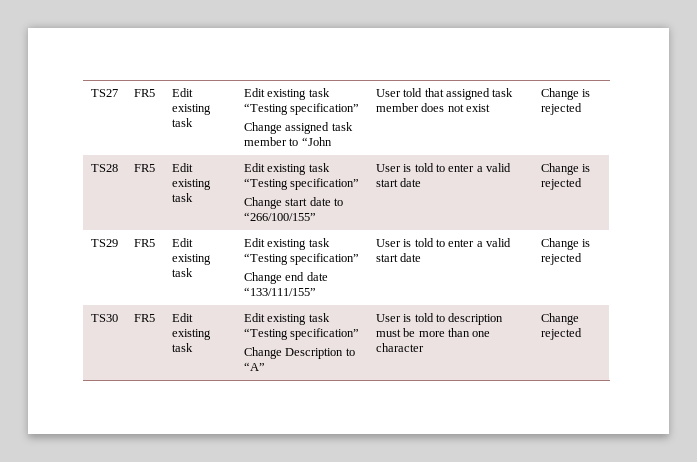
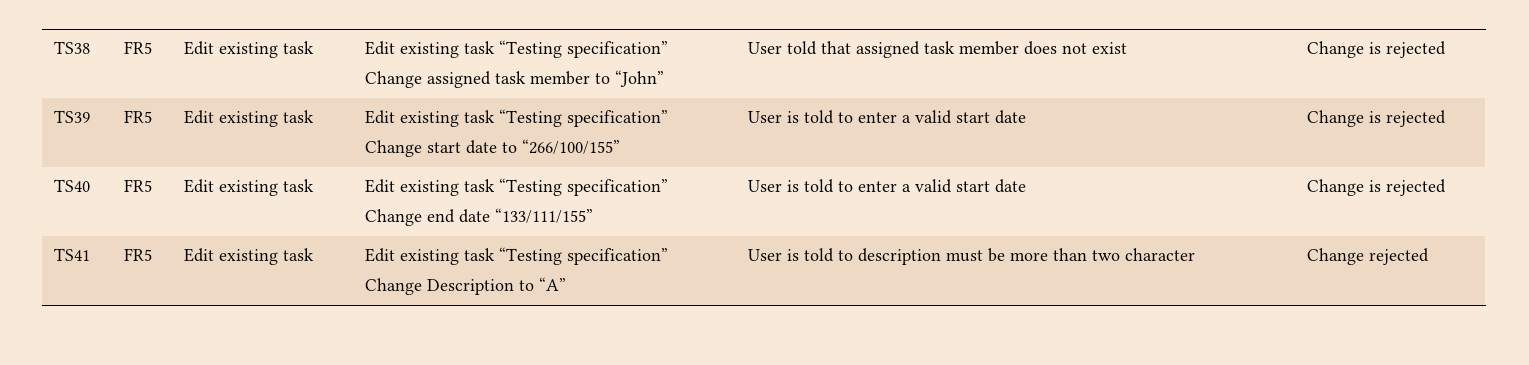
- TS27 | FR5 | Edit existing task | Edit existing task “Testing specification”
- Change assigned task member to “John | User told that assigned task member does not exist | Change is rejected
+ TS38 | FR5 | Edit existing task | Edit existing task “Testing specification”
+ Change assigned task member to “John” | User told that assigned task member does not exist | Change is rejected
- TS28 | FR5 | Edit existing task | Edit existing task “Testing specification”
+ TS39 | FR5 | Edit existing task | Edit existing task “Testing specification”
- TS29 | FR5 | Edit existing task | Edit existing task “Testing specification”
+ TS40 | FR5 | Edit existing task | Edit existing task “Testing specification”
- TS30 | FR5 | Edit existing task | Edit existing task “Testing specification”
- Change Description to “A” | User is told to description must be more than one character | Change rejected
+ TS41 | FR5 | Edit existing task | Edit existing task “Testing specification”
+ Change Description to “A” | User is told to description must be more than two character | Change rejected

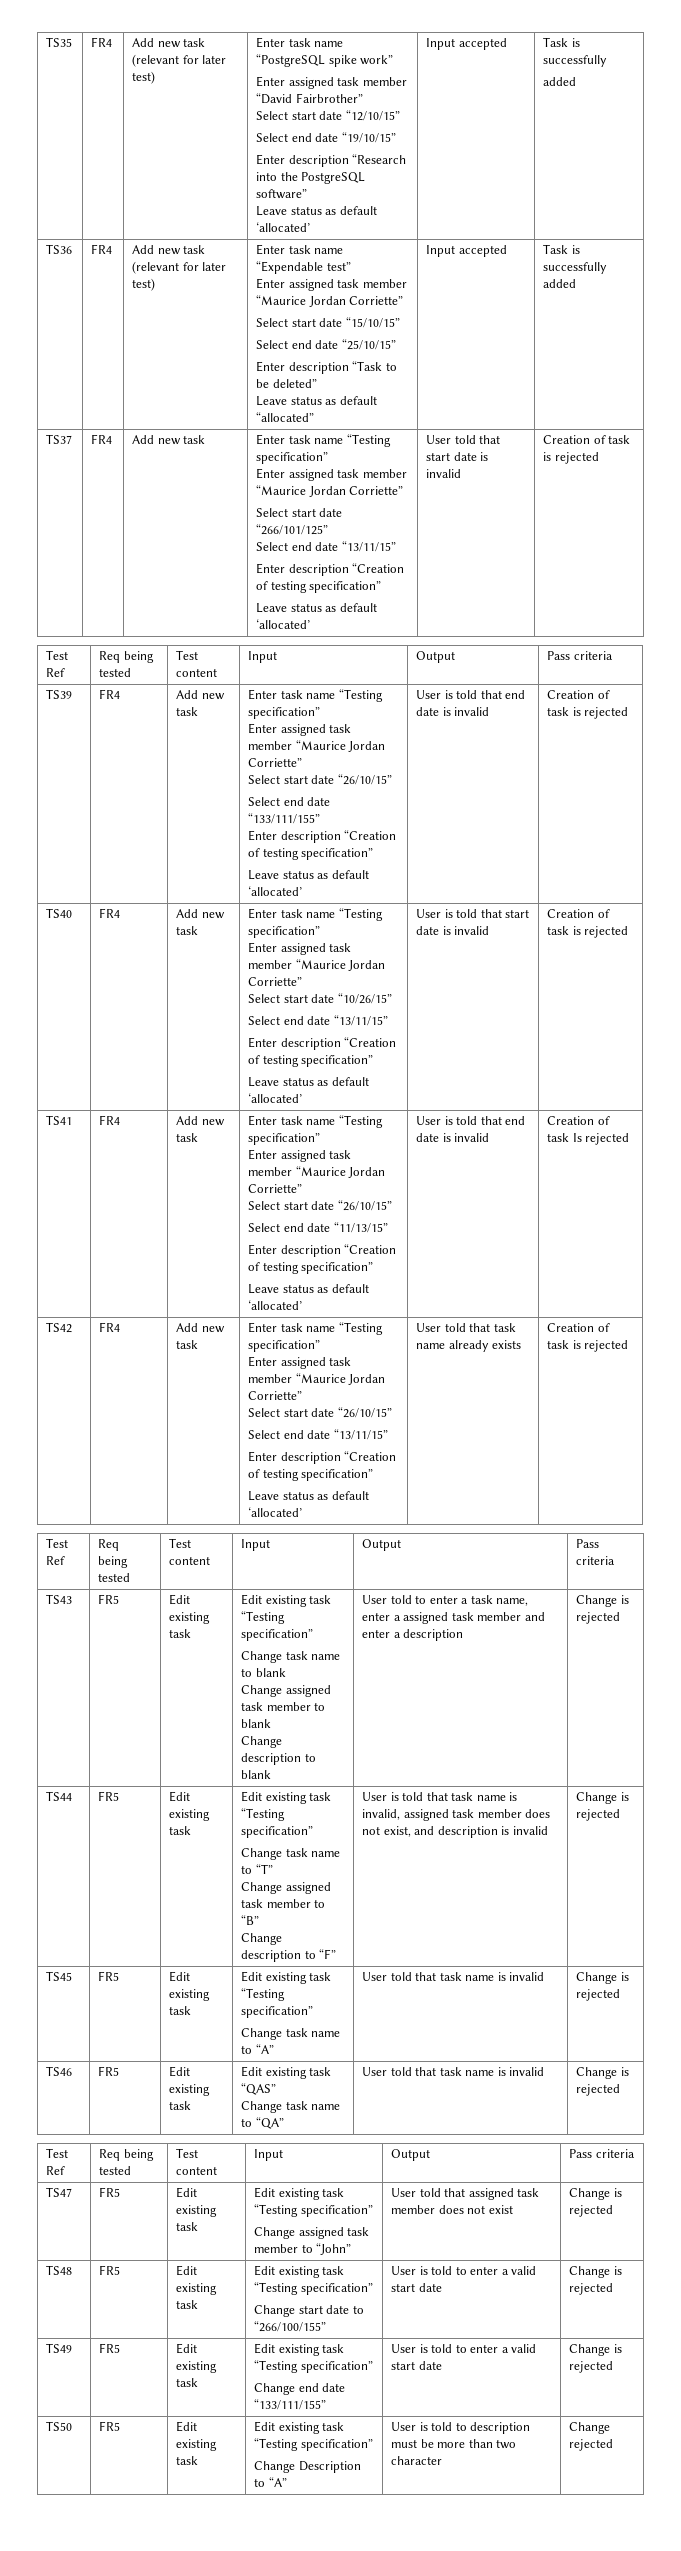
- TS38 | FR5 | Edit existing task | Edit existing task “Testing specification”
+ TS35 | FR4 | Add new task (relevant for later test) | Enter task name “PostgreSQL spike work”
+ Enter assigned task member “David Fairbrother”
+ Select start date “12/10/15”
+ Select end date “19/10/15”
+ Enter description “Research into the PostgreSQL software”
+ Leave status as default ‘allocated’ | Input accepted | Task is successfully
+ added
+ TS36 | FR4 | Add new task (relevant for later test) | Enter task name “Expendable test”
+ Enter assigned task member “Maurice Jordan Corriette”
+ Select start date “15/10/15”
+ Select end date “25/10/15”
+ Enter description “Task to be deleted”
+ Leave status as default “allocated” | Input accepted | Task is successfully added
+ TS37 | FR4 | Add new task | Enter task name “Testing specification”
+ Enter assigned task member “Maurice Jordan Corriette”
+ Select start date “266/101/125”
+ Select end date “13/11/15”
+ Enter description “Creation of testing specification”
+ Leave status as default ‘allocated’ | User told that start date is invalid | Creation of task is rejected
+ Test Ref | Req being tested | Test content | Input | Output | Pass criteria
+ TS39 | FR4 | Add new task | Enter task name “Testing specification”
+ Enter assigned task member “Maurice Jordan Corriette”
+ Select start date “26/10/15”
+ Select end date “133/111/155”
+ Enter description “Creation of testing specification”
+ Leave status as default ‘allocated’ | User is told that end date is invalid | Creation of task is rejected
+ TS40 | FR4 | Add new task | Enter task name “Testing specification”
+ Enter assigned task member “Maurice Jordan Corriette”
+ Select start date “10/26/15”
+ Select end date “13/11/15”
+ Enter description “Creation of testing specification”
+ Leave status as default ‘allocated’ | User is told that start date is invalid | Creation of task is rejected
+ TS41 | FR4 | Add new task | Enter task name “Testing specification”
+ Enter assigned task member “Maurice Jordan Corriette”
+ Select start date “26/10/15”
+ Select end date “11/13/15”
+ Enter description “Creation of testing specification”
+ Leave status as default ‘allocated’ | User is told that end date is invalid | Creation of task Is rejected
+ TS42 | FR4 | Add new task | Enter task name “Testing specification”
+ Enter assigned task member “Maurice Jordan Corriette”
+ Select start date “26/10/15”
+ Select end date “13/11/15”
+ Enter description “Creation of testing specification”
+ Leave status as default ‘allocated’ | User told that task name already exists | Creation of task is rejected
+ Test Ref | Req being tested | Test content | Input | Output | Pass criteria
+ TS43 | FR5 | Edit existing task | Edit existing task “Testing specification”
+ Change task name to blank
+ Change assigned task member to blank
+ Change description to blank | User told to enter a task name, enter a assigned task member and enter a description | Change is rejected
+ TS44 | FR5 | Edit existing task | Edit existing task “Testing specification”
+ Change task name to “T”
+ Change assigned task member to “B”
+ Change description to “F” | User is told that task name is invalid, assigned task member does not exist, and description is invalid | Change is rejected
+ TS45 | FR5 | Edit existing task | Edit existing task “Testing specification”
+ Change task name to “A” | User told that task name is invalid | Change is rejected
+ TS46 | FR5 | Edit existing task | Edit existing task “QAS”
+ Change task name to “QA” | User told that task name is invalid | Change is rejected
+ Test Ref | Req being tested | Test content | Input | Output | Pass criteria
+ TS47 | FR5 | Edit existing task | Edit existing task “Testing specification”
- TS39 | FR5 | Edit existing task | Edit existing task “Testing specification”
+ TS48 | FR5 | Edit existing task | Edit existing task “Testing specification”
- TS40 | FR5 | Edit existing task | Edit existing task “Testing specification”
+ TS49 | FR5 | Edit existing task | Edit existing task “Testing specification”
- TS41 | FR5 | Edit existing task | Edit existing task “Testing specification”
+ TS50 | FR5 | Edit existing task | Edit existing task “Testing specification”

